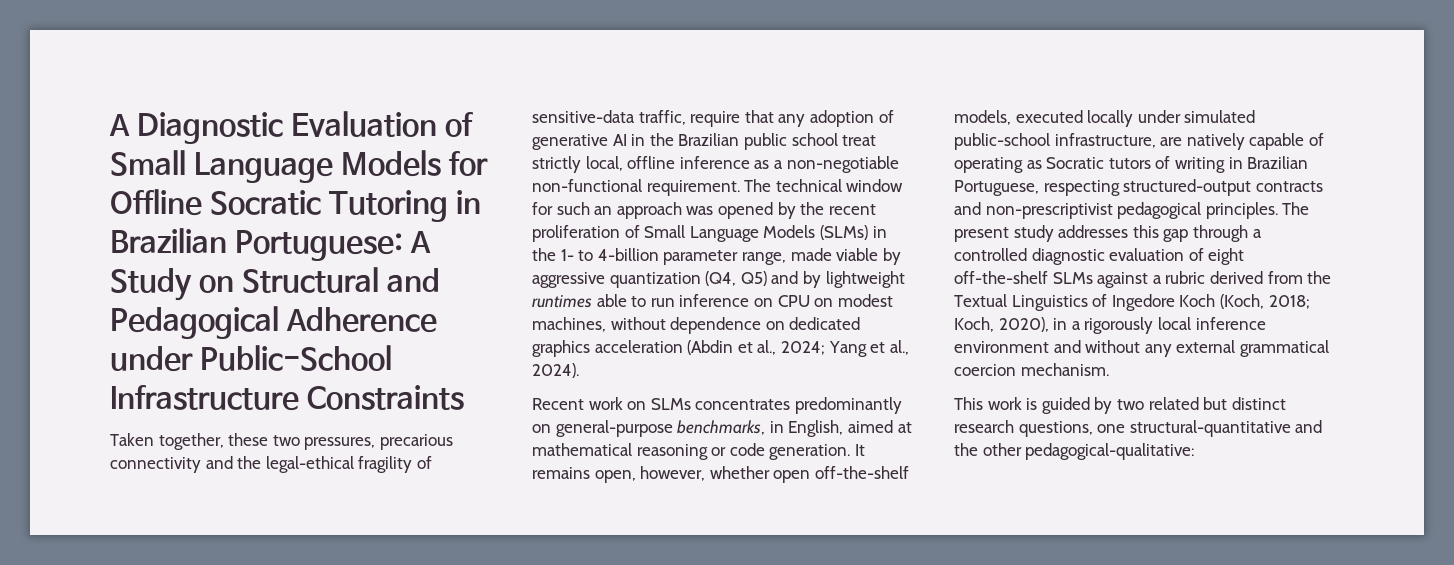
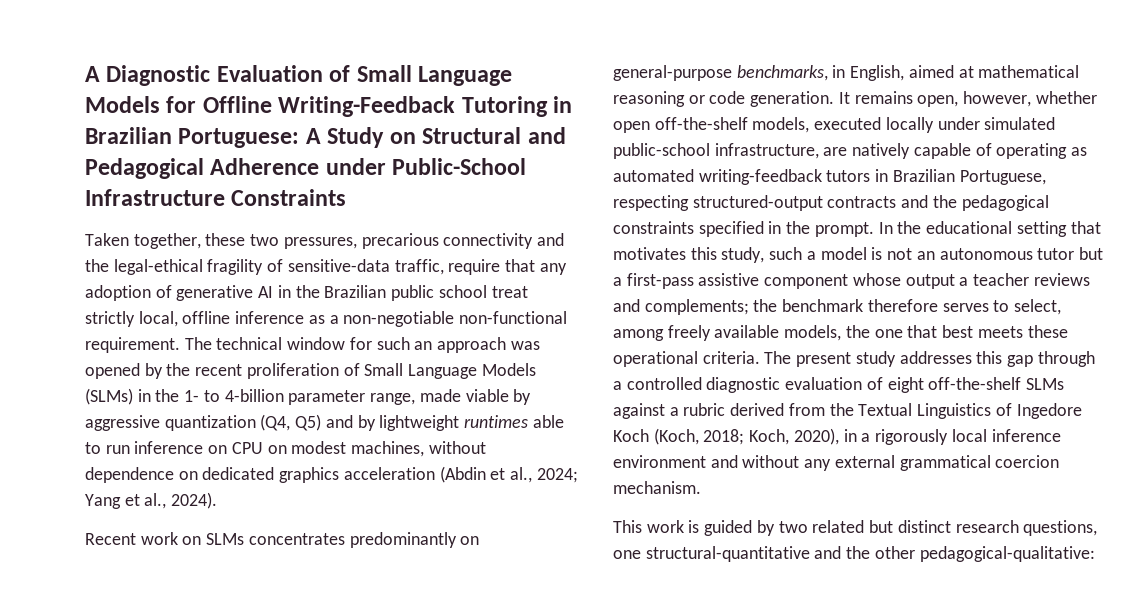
- A Diagnostic Evaluation of Small Language Models for Offline Socratic Tutoring in Brazilian Portuguese: A Study on Structural and Pedagogical Adherence under Public-School Infrastructure Constraints
+ A Diagnostic Evaluation of Small Language Models for Offline Writing-Feedback Tutoring in Brazilian Portuguese: A Study on Structural and Pedagogical Adherence under Public-School Infrastructure Constraints
- It remains open, however, whether open off-the-shelf models, executed locally under simulated public-school infrastructure, are natively capable of operating as Socratic tutors of writing in Brazilian Portuguese, respecting structured-output contracts and non-prescriptivist pedagogical principles.
+ It remains open, however, whether open off-the-shelf models, executed locally under simulated public-school infrastructure, are natively capable of operating as automated writing-feedback tutors in Brazilian Portuguese, respecting structured-output contracts and the pedagogical constraints specified in the prompt. In the educational setting that motivates this study, such a model is not an autonomous tutor but a first-pass assistive component whose output a teacher reviews and complements; the benchmark therefore serves to select, among freely available models, the one that best meets these operational criteria.

